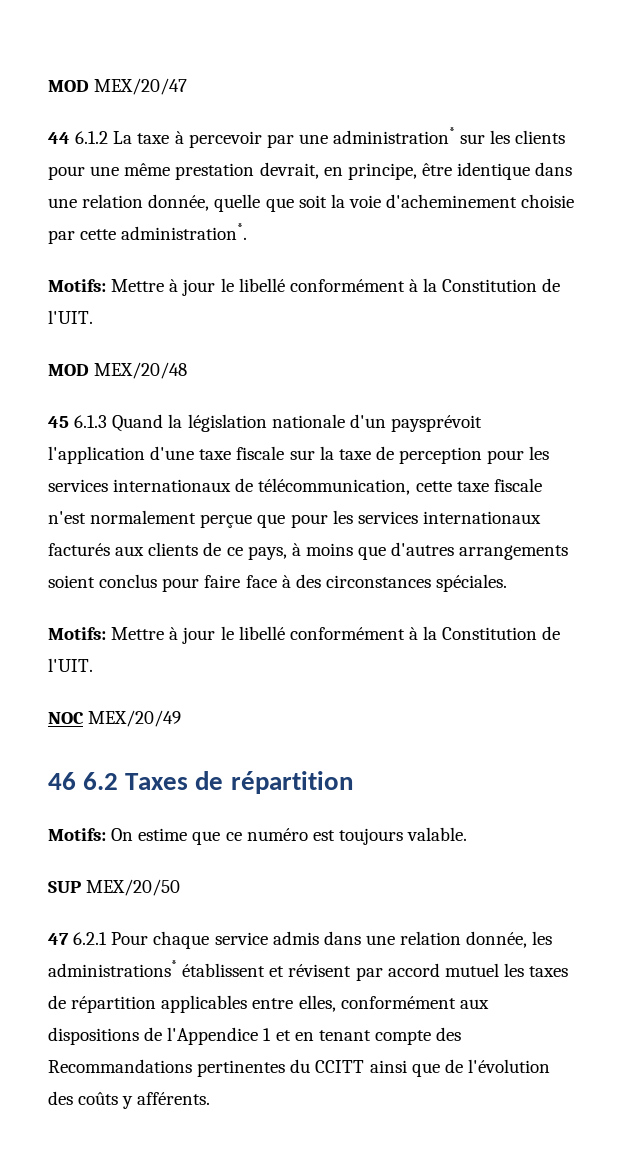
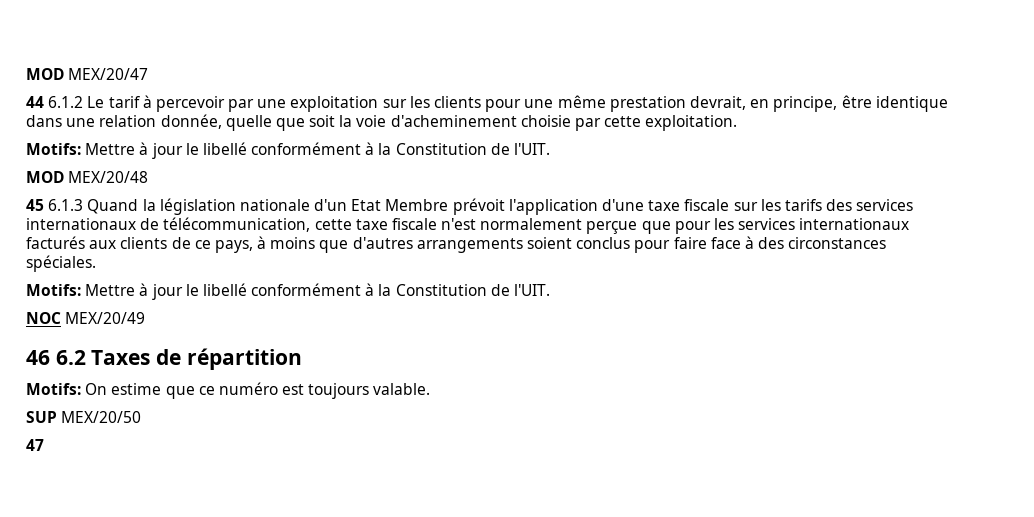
- 44 6.1.2 La taxe à percevoir par une administration* sur les clients pour une même prestation devrait, en principe, être identique dans une relation donnée, quelle que soit la voie d'acheminement choisie par cette administration*.
+ 44 6.1.2 Le tarif à percevoir par une exploitation sur les clients pour une même prestation devrait, en principe, être identique dans une relation donnée, quelle que soit la voie d'acheminement choisie par cette exploitation.
- 45 6.1.3 Quand la législation nationale d'un paysprévoit l'application d'une taxe fiscale sur la taxe de perception pour les services internationaux de télécommunication, cette taxe fiscale n'est normalement perçue que pour les services internationaux facturés aux clients de ce pays, à moins que d'autres arrangements soient conclus pour faire face à des circonstances spéciales.
+ 45 6.1.3 Quand la législation nationale d'un Etat Membre prévoit l'application d'une taxe fiscale sur les tarifs des services internationaux de télécommunication, cette taxe fiscale n'est normalement perçue que pour les services internationaux facturés aux clients de ce pays, à moins que d'autres arrangements soient conclus pour faire face à des circonstances spéciales.
- 47 6.2.1 Pour chaque service admis dans une relation donnée, les administrations* établissent et révisent par accord mutuel les taxes de répartition applicables entre elles, conformément aux dispositions de l'Appendice 1 et en tenant compte des Recommandations pertinentes du CCITT ainsi que de l'évolution des coûts y afférents.
+ 47

